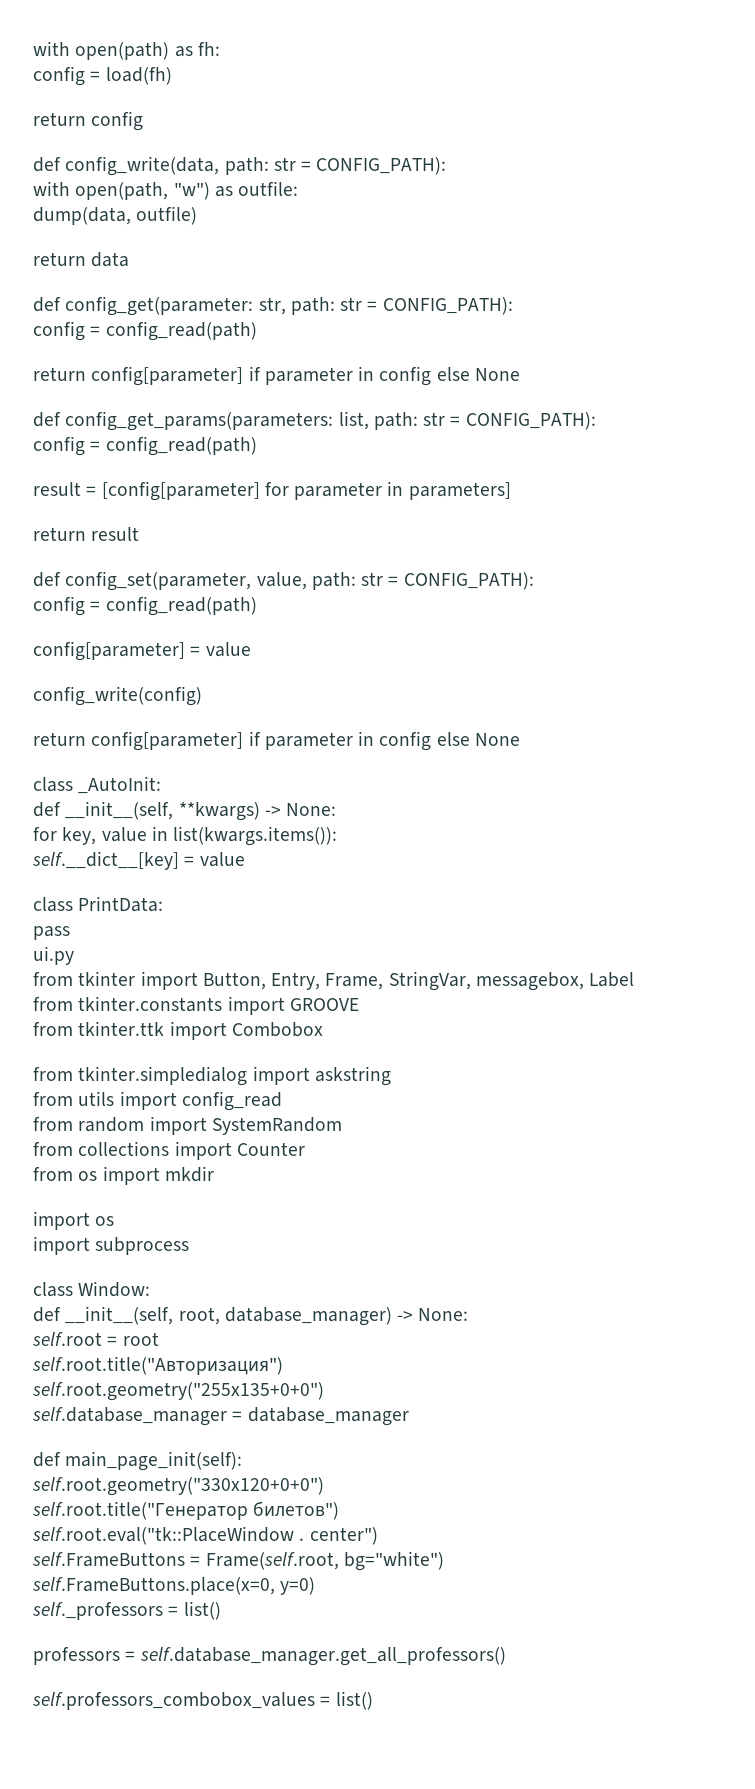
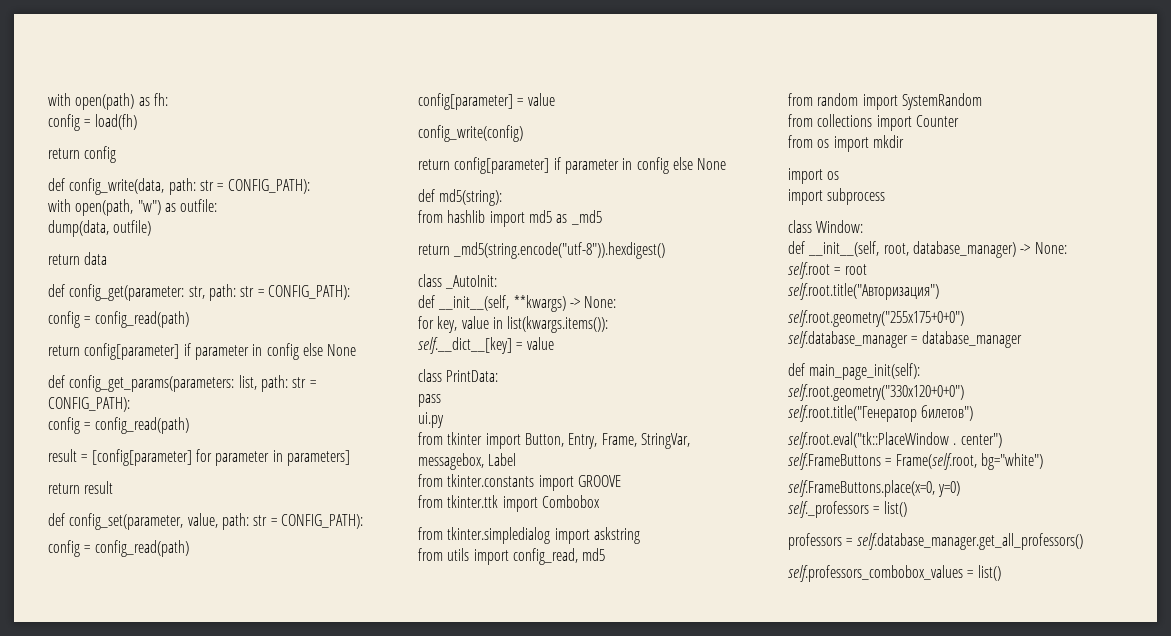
+ def md5(string):
+ from hashlib import md5 as _md5
+ return _md5(string.encode("utf-8")).hexdigest()
- from utils import config_read
+ from utils import config_read, md5
- self.root.geometry("255x135+0+0")
+ self.root.geometry("255x175+0+0")

